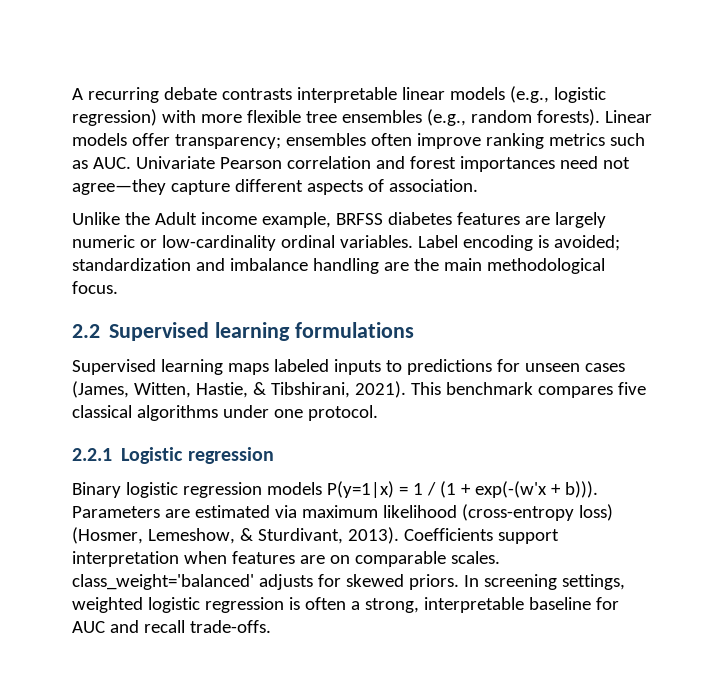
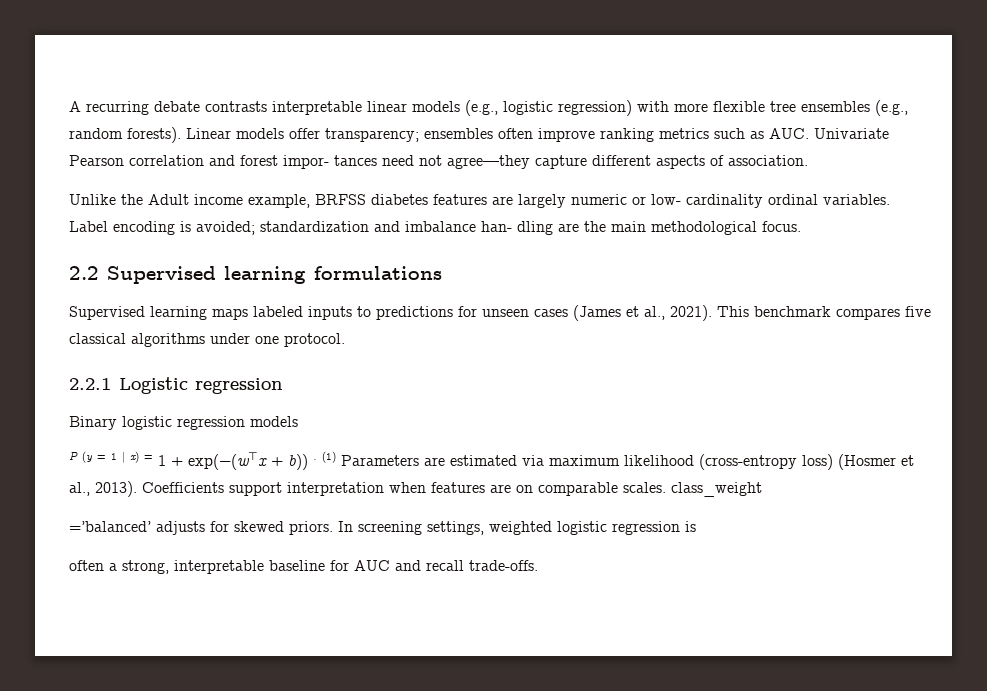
- Linear models offer transparency; ensembles often improve ranking metrics such as AUC. Univariate Pearson correlation and forest importances need not agree—they capture different aspects of association.
+ Linear models offer transparency; ensembles often improve ranking metrics such as AUC. Univariate Pearson correlation and forest impor- tances need not agree—they capture different aspects of association.
- Unlike the Adult income example, BRFSS diabetes features are largely numeric or low-cardinality ordinal variables.
+ Unlike the Adult income example, BRFSS diabetes features are largely numeric or low- cardinality ordinal variables.
- Label encoding is avoided; standardization and imbalance handling are the main methodological focus.
+ Label encoding is avoided; standardization and imbalance han- dling are the main methodological focus.
- Supervised learning maps labeled inputs to predictions for unseen cases (James, Witten, Hastie, & Tibshirani, 2021).
+ Supervised learning maps labeled inputs to predictions for unseen cases (James et al., 2021).
- Binary logistic regression models P(y=1|x) = 1 / (1 + exp(-(w'x + b))). Parameters are estimated via maximum likelihood (cross-entropy loss) (Hosmer, Lemeshow, & Sturdivant, 2013).
+ Binary logistic regression models
+ P (y = 1 | x) = 1 + exp(−(w⊤x + b)) . (1) Parameters are estimated via maximum likelihood (cross-entropy loss) (Hosmer et al., 2013).
- Coefficients support interpretation when features are on comparable scales. class_weight='balanced' adjusts for skewed priors.
+ Coefficients support interpretation when features are on comparable scales. class_weight
+ =’balanced’ adjusts for skewed priors.
- In screening settings, weighted logistic regression is often a strong, interpretable baseline for AUC and recall trade-offs.
+ In screening settings, weighted logistic regression is
+ often a strong, interpretable baseline for AUC and recall trade-offs.

